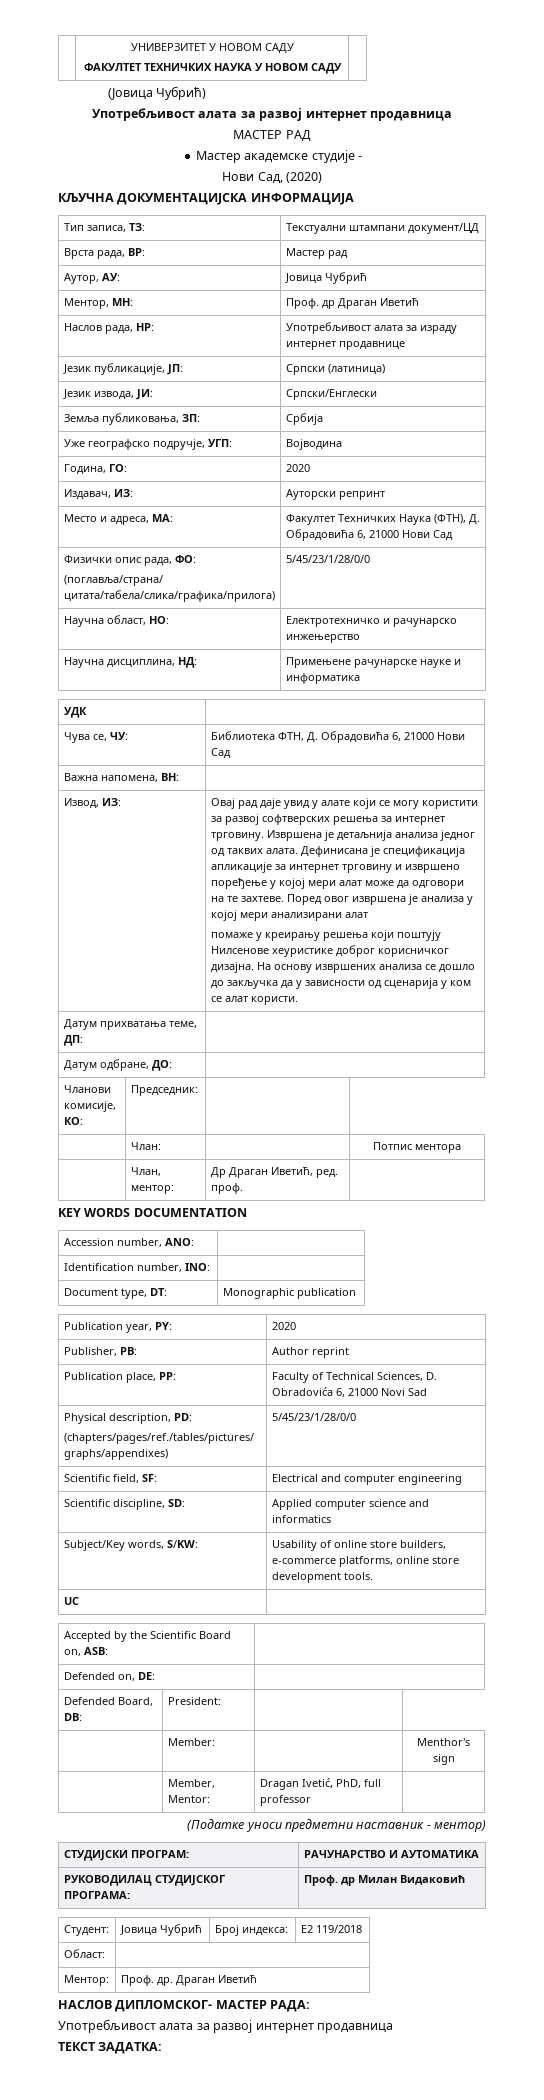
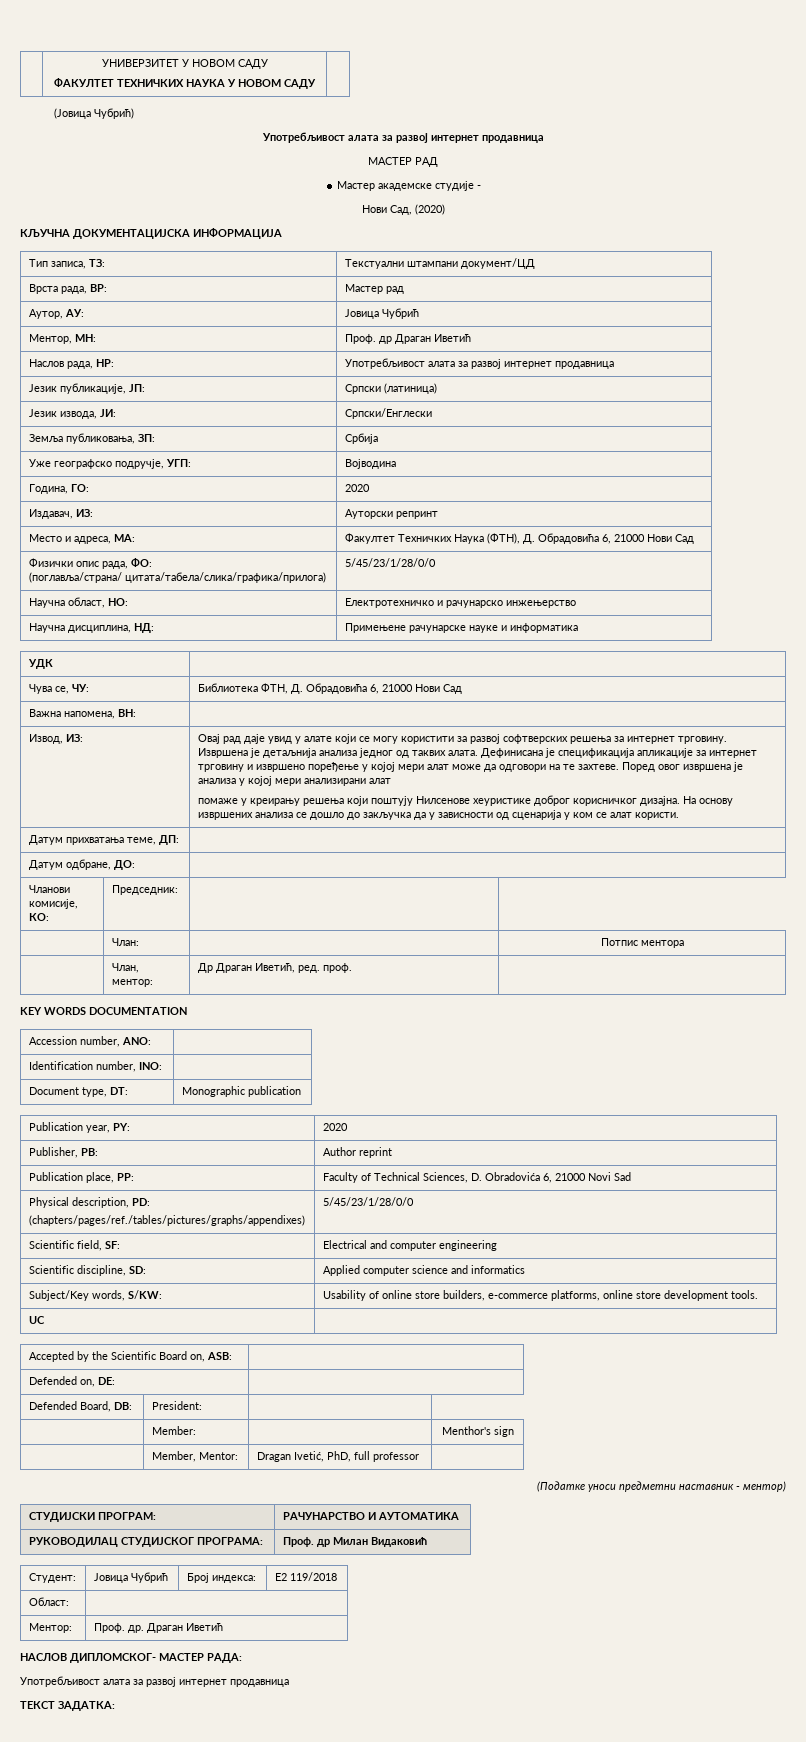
- Наслов рада, НР: | Употребљивост алата за израду интернет продавнице
+ Наслов рада, НР: | Употребљивост алата за развој интернет продавницa

